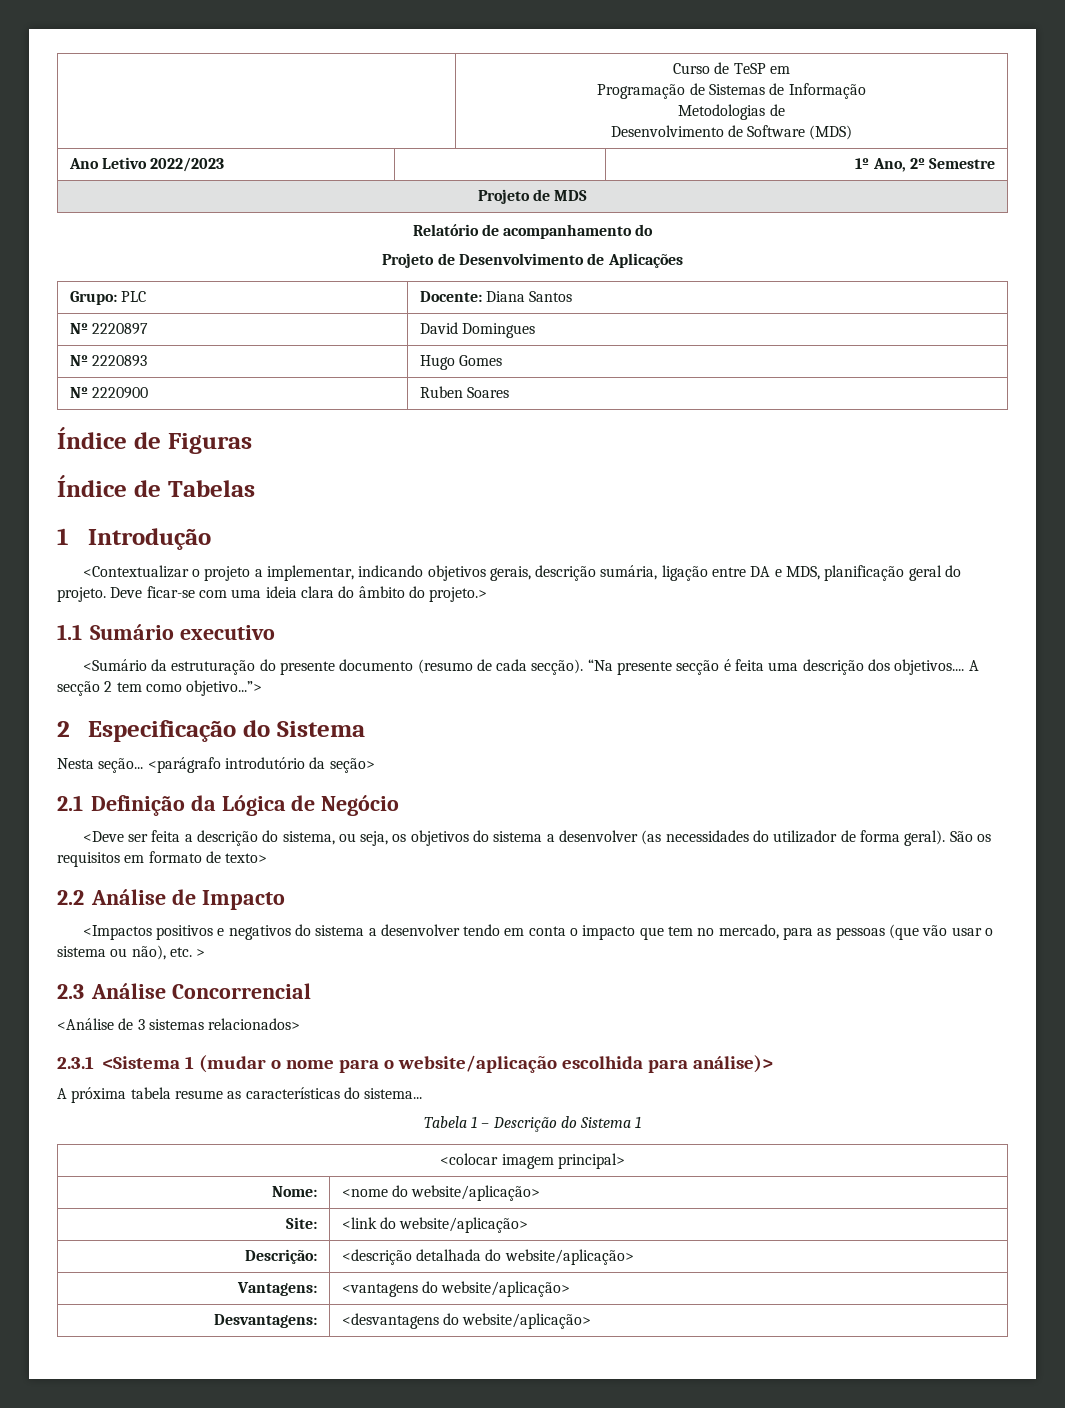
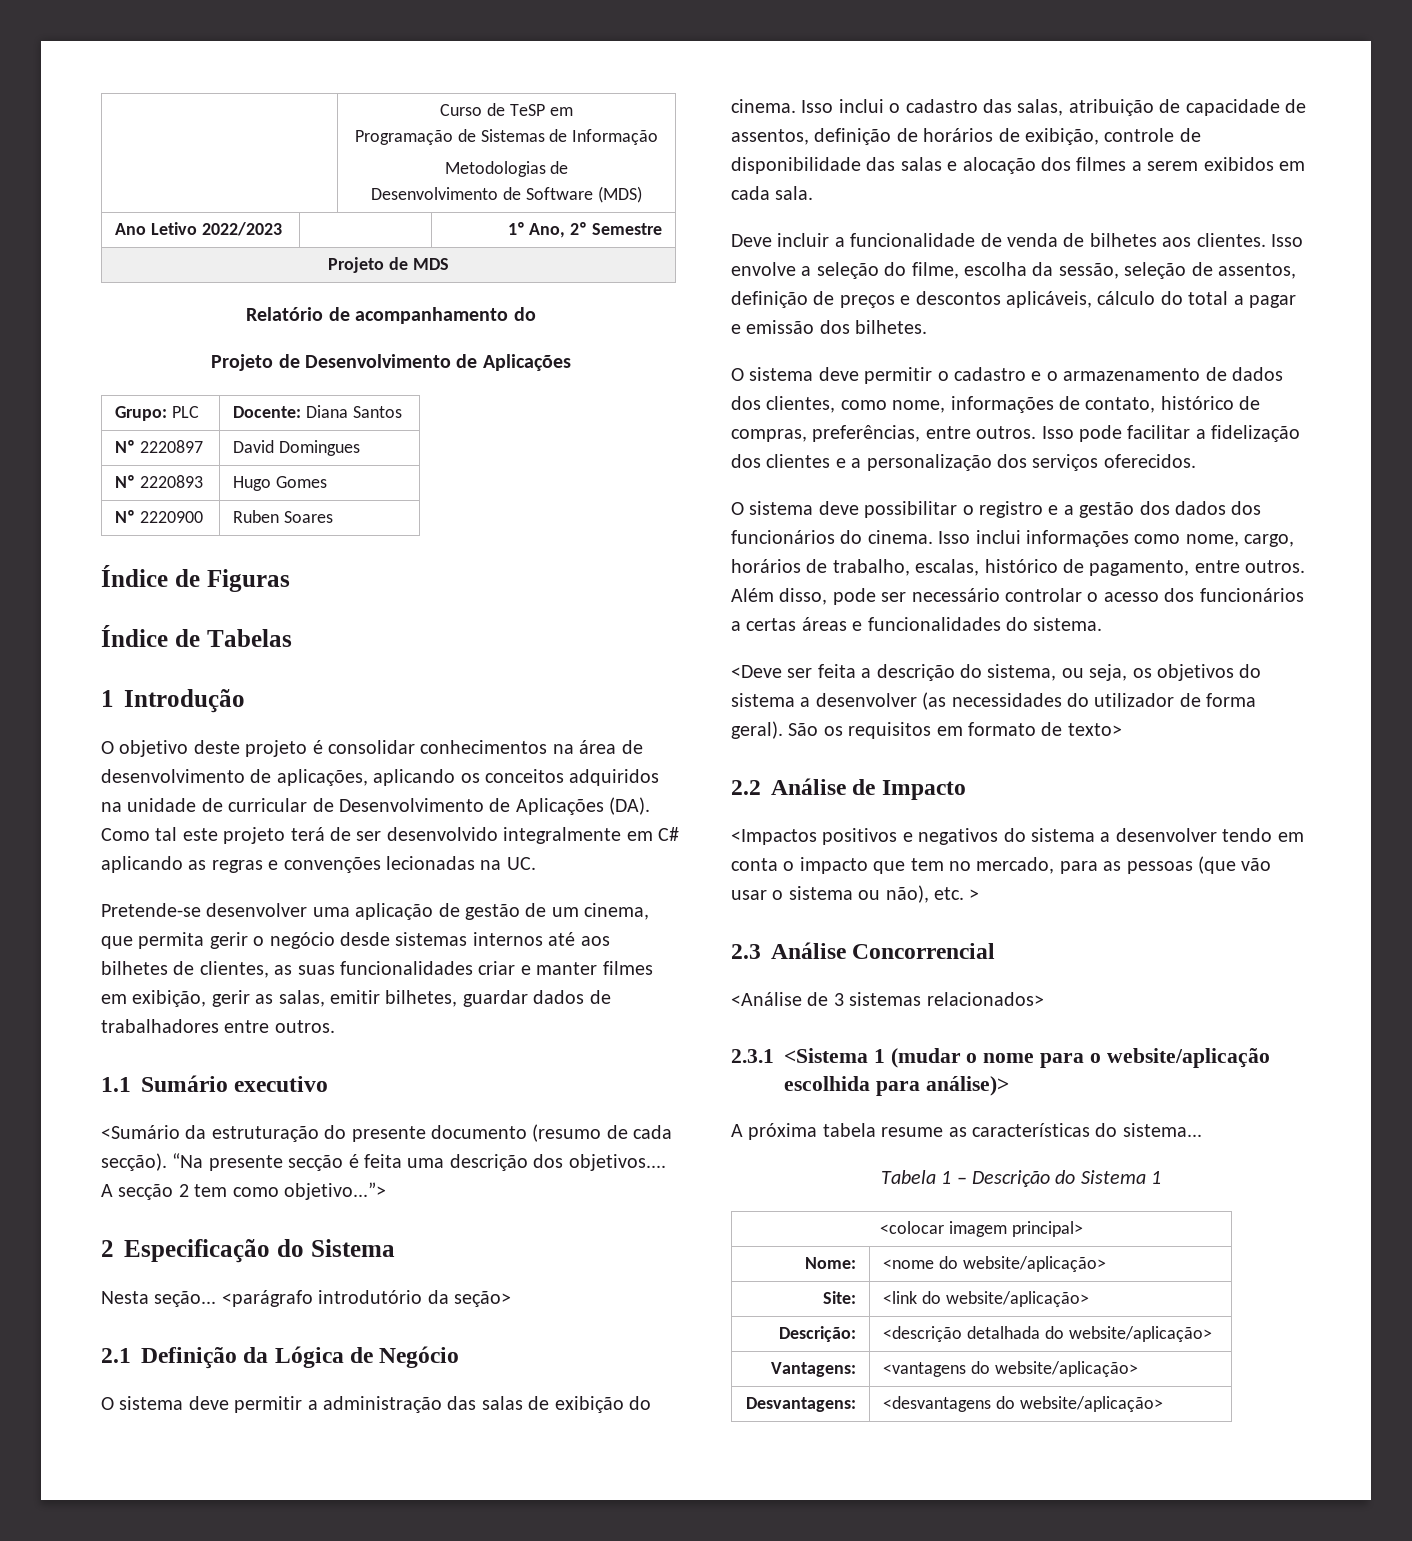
- <Contextualizar o projeto a implementar, indicando objetivos gerais, descrição sumária, ligação entre DA e MDS, planificação geral do projeto. Deve ficar-se com uma ideia clara do âmbito do projeto.>
+ O objetivo deste projeto é consolidar conhecimentos na área de desenvolvimento de aplicações, aplicando os conceitos adquiridos na unidade de curricular de Desenvolvimento de Aplicações (DA). Como tal este projeto terá de ser desenvolvido integralmente em C# aplicando as regras e convenções lecionadas na UC.
+ Pretende-se desenvolver uma aplicação de gestão de um cinema, que permita gerir o negócio desde sistemas internos até aos bilhetes de clientes, as suas funcionalidades criar e manter filmes em exibição, gerir as salas, emitir bilhetes, guardar dados de trabalhadores entre outros.
+ O sistema deve permitir a administração das salas de exibição do cinema. Isso inclui o cadastro das salas, atribuição de capacidade de assentos, definição de horários de exibição, controle de disponibilidade das salas e alocação dos filmes a serem exibidos em cada sala.
+ Deve incluir a funcionalidade de venda de bilhetes aos clientes. Isso envolve a seleção do filme, escolha da sessão, seleção de assentos, definição de preços e descontos aplicáveis, cálculo do total a pagar e emissão dos bilhetes.
+ O sistema deve permitir o cadastro e o armazenamento de dados dos clientes, como nome, informações de contato, histórico de compras, preferências, entre outros. Isso pode facilitar a fidelização dos clientes e a personalização dos serviços oferecidos.
+ O sistema deve possibilitar o registro e a gestão dos dados dos funcionários do cinema. Isso inclui informações como nome, cargo, horários de trabalho, escalas, histórico de pagamento, entre outros. Além disso, pode ser necessário controlar o acesso dos funcionários a certas áreas e funcionalidades do sistema.

